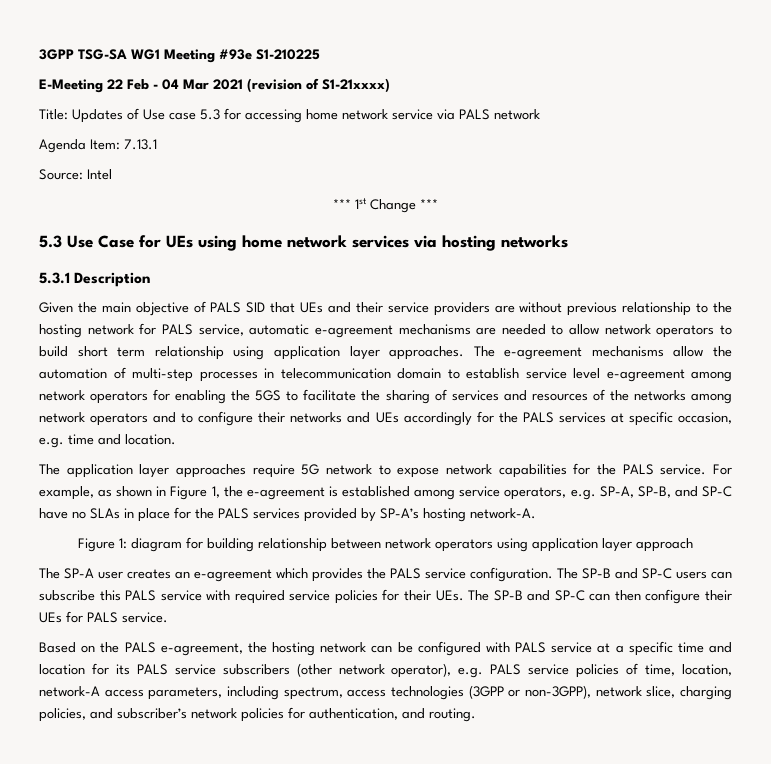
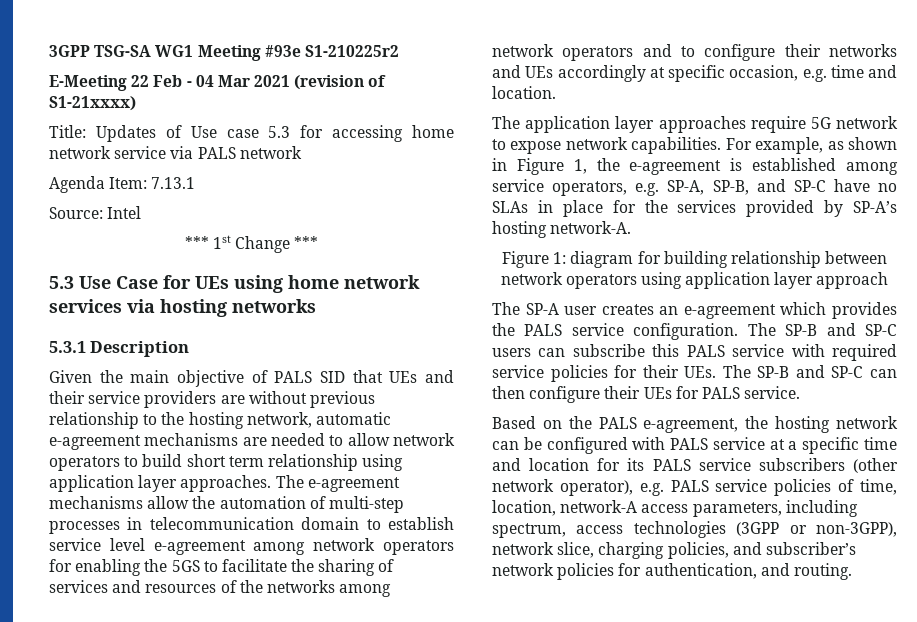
- 3GPP TSG-SA WG1 Meeting #93e S1-210225
+ 3GPP TSG-SA WG1 Meeting #93e S1-210225r2
- Given the main objective of PALS SID that UEs and their service providers are without previous relationship to the hosting network for PALS service, automatic e-agreement mechanisms are needed to allow network operators to build short term relationship using application layer approaches.
+ Given the main objective of PALS SID that UEs and their service providers are without previous relationship to the hosting network, automatic e-agreement mechanisms are needed to allow network operators to build short term relationship using application layer approaches.
- The e-agreement mechanisms allow the automation of multi-step processes in telecommunication domain to establish service level e-agreement among network operators for enabling the 5GS to facilitate the sharing of services and resources of the networks among network operators and to configure their networks and UEs accordingly for the PALS services at specific occasion, e.g. time and location.
+ The e-agreement mechanisms allow the automation of multi-step processes in telecommunication domain to establish service level e-agreement among network operators for enabling the 5GS to facilitate the sharing of services and resources of the networks among network operators and to configure their networks and UEs accordingly at specific occasion, e.g. time and location.
- The application layer approaches require 5G network to expose network capabilities for the PALS service.
+ The application layer approaches require 5G network to expose network capabilities.
- For example, as shown in Figure 1, the e-agreement is established among service operators, e.g. SP-A, SP-B, and SP-C have no SLAs in place for the PALS services provided by SP-A’s hosting network-A.
+ For example, as shown in Figure 1, the e-agreement is established among service operators, e.g. SP-A, SP-B, and SP-C have no SLAs in place for the services provided by SP-A’s hosting network-A.

